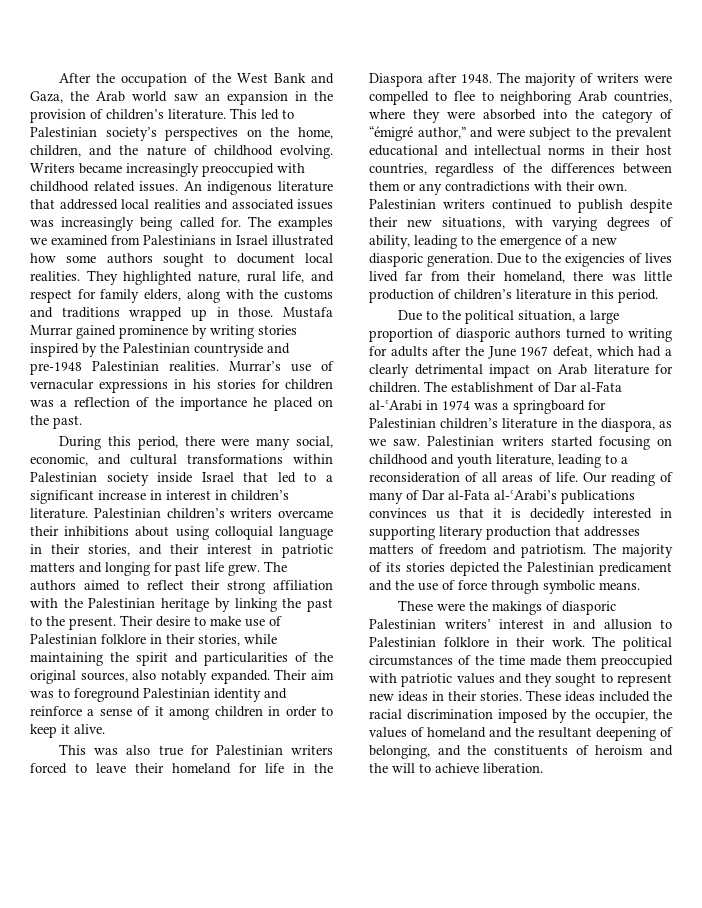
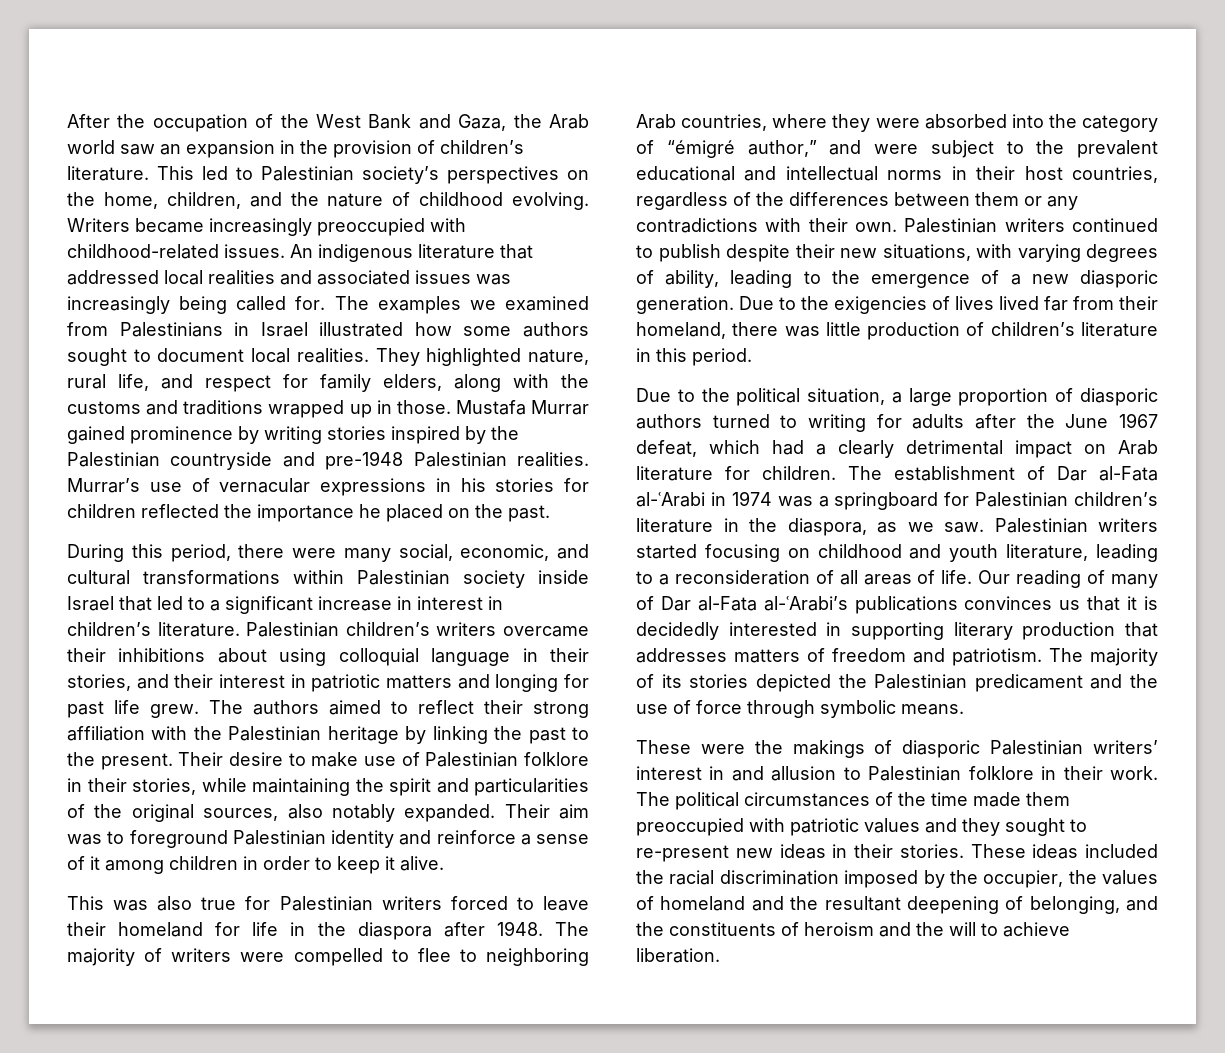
- Writers became increasingly preoccupied with childhood related issues.
+ Writers became increasingly preoccupied with childhood-related issues.
- Murrar’s use of vernacular expressions in his stories for children was a reflection of the importance he placed on the past.
+ Murrar’s use of vernacular expressions in his stories for children reflected the importance he placed on the past.
- This was also true for Palestinian writers forced to leave their homeland for life in the Diaspora after 1948.
+ This was also true for Palestinian writers forced to leave their homeland for life in the diaspora after 1948.
- The political circumstances of the time made them preoccupied with patriotic values and they sought to represent new ideas in their stories.
+ The political circumstances of the time made them preoccupied with patriotic values and they sought to re-present new ideas in their stories.

